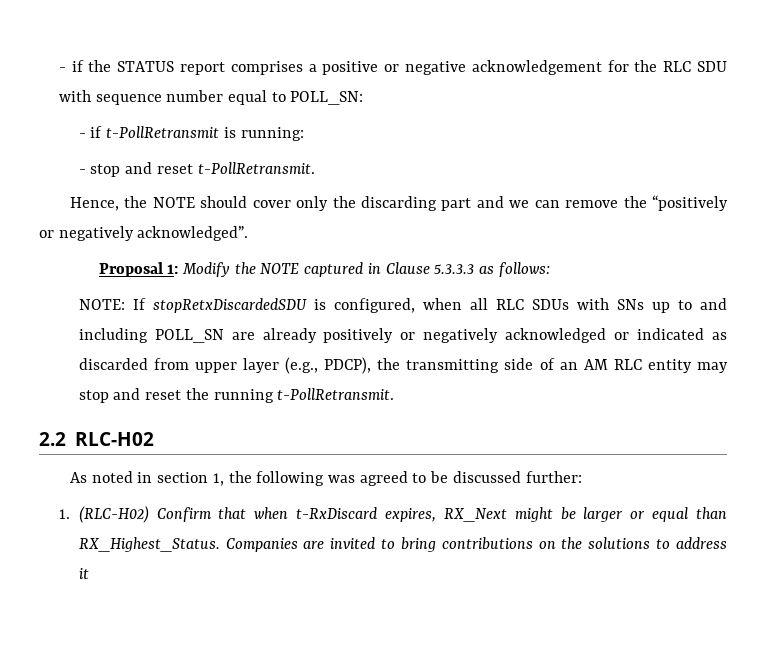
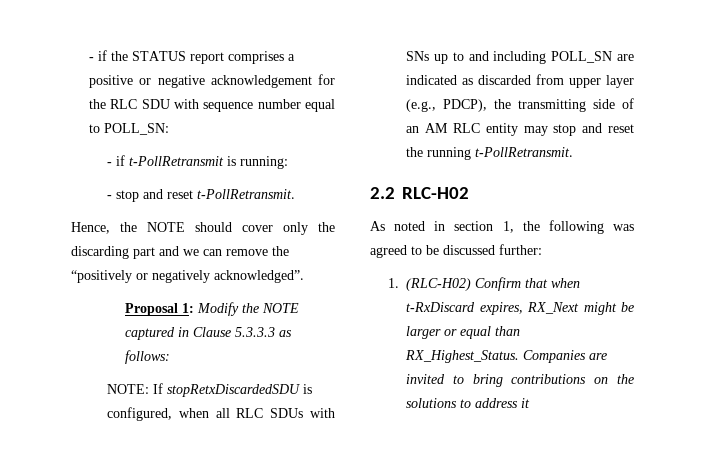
- NOTE: If stopRetxDiscardedSDU is configured, when all RLC SDUs with SNs up to and including POLL_SN are already positively or negatively acknowledged or indicated as discarded from upper layer (e.g., PDCP), the transmitting side of an AM RLC entity may stop and reset the running t-PollRetransmit.
+ NOTE: If stopRetxDiscardedSDU is configured, when all RLC SDUs with SNs up to and including POLL_SN are indicated as discarded from upper layer (e.g., PDCP), the transmitting side of an AM RLC entity may stop and reset the running t-PollRetransmit.

